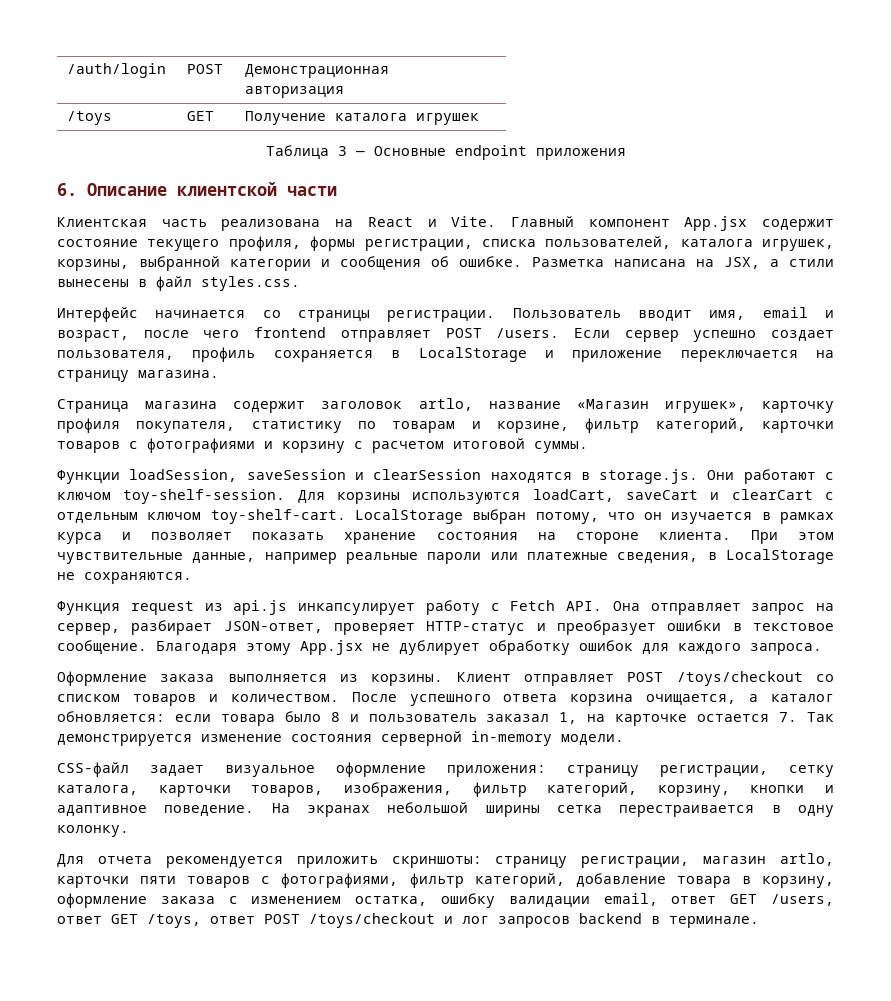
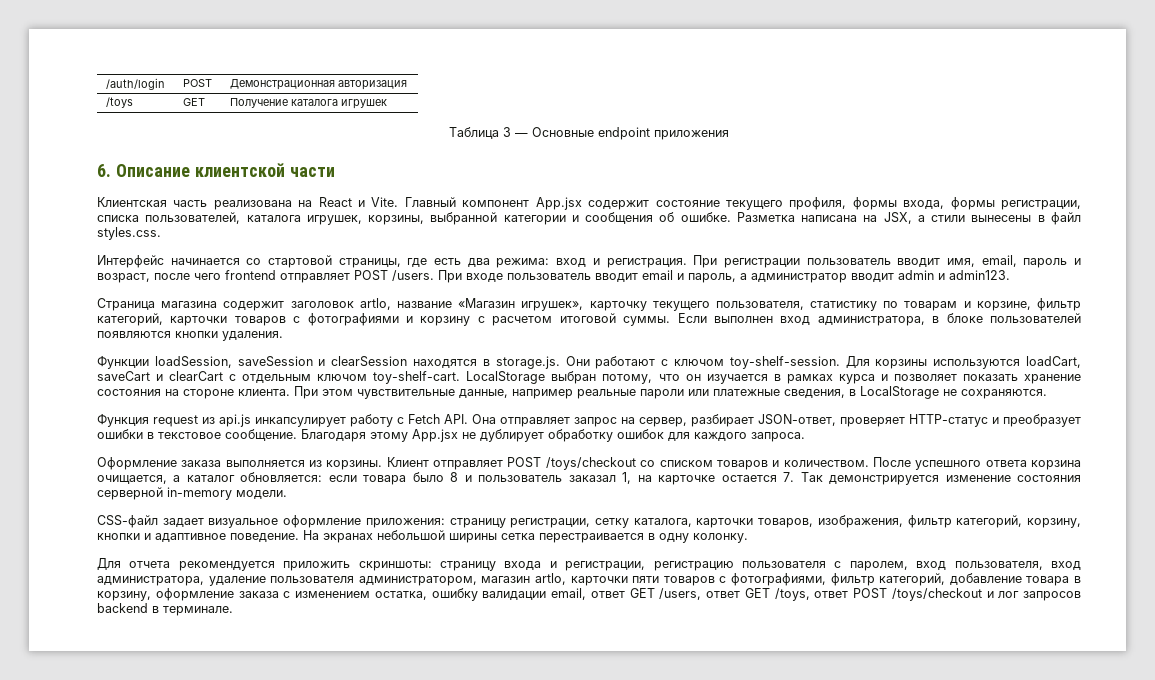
- Главный компонент App.jsx содержит состояние текущего профиля, формы регистрации, списка пользователей, каталога игрушек, корзины, выбранной категории и сообщения об ошибке.
+ Главный компонент App.jsx содержит состояние текущего профиля, формы входа, формы регистрации, списка пользователей, каталога игрушек, корзины, выбранной категории и сообщения об ошибке.
- Интерфейс начинается со страницы регистрации. Пользователь вводит имя, email и возраст, после чего frontend отправляет POST /users.
+ Интерфейс начинается со стартовой страницы, где есть два режима: вход и регистрация. При регистрации пользователь вводит имя, email, пароль и возраст, после чего frontend отправляет POST /users.
- Если сервер успешно создает пользователя, профиль сохраняется в LocalStorage и приложение переключается на страницу магазина.
+ При входе пользователь вводит email и пароль, а администратор вводит admin и admin123.
- Страница магазина содержит заголовок artlo, название «Магазин игрушек», карточку профиля покупателя, статистику по товарам и корзине, фильтр категорий, карточки товаров с фотографиями и корзину с расчетом итоговой суммы.
+ Страница магазина содержит заголовок artlo, название «Магазин игрушек», карточку текущего пользователя, статистику по товарам и корзине, фильтр категорий, карточки товаров с фотографиями и корзину с расчетом итоговой суммы. Если выполнен вход администратора, в блоке пользователей появляются кнопки удаления.
- Для отчета рекомендуется приложить скриншоты: страницу регистрации, магазин artlo, карточки пяти товаров с фотографиями, фильтр категорий, добавление товара в корзину, оформление заказа с изменением остатка, ошибку валидации email, ответ GET /users, ответ GET /toys, ответ POST /toys/checkout и лог запросов backend в терминале.
+ Для отчета рекомендуется приложить скриншоты: страницу входа и регистрации, регистрацию пользователя с паролем, вход пользователя, вход администратора, удаление пользователя администратором, магазин artlo, карточки пяти товаров с фотографиями, фильтр категорий, добавление товара в корзину, оформление заказа с изменением остатка, ошибку валидации email, ответ GET /users, ответ GET /toys, ответ POST /toys/checkout и лог запросов backend в терминале.

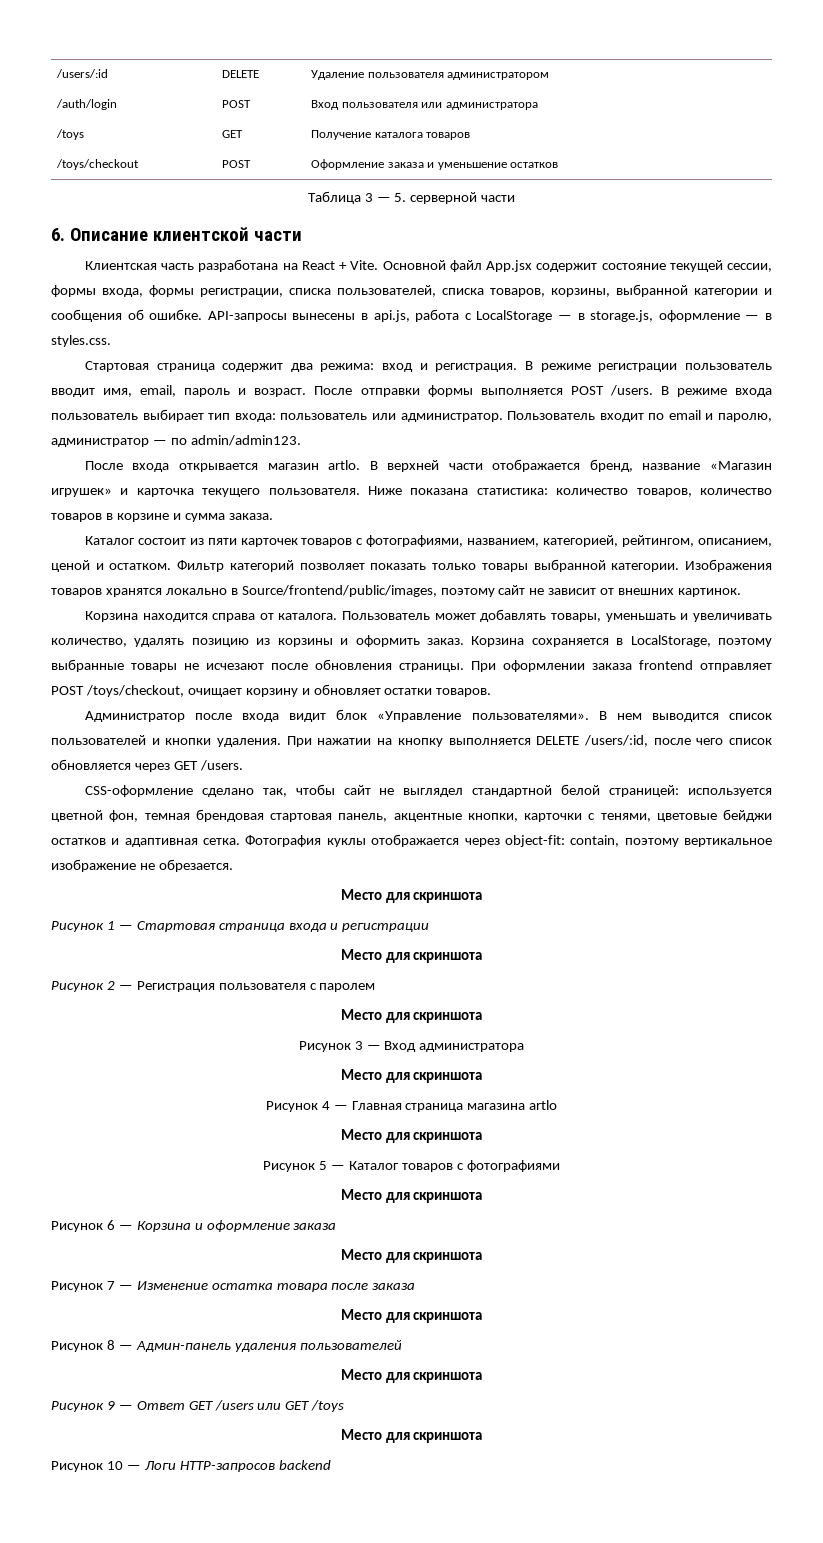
- /auth/login | POST | Демонстрационная авторизация
- /toys | GET | Получение каталога игрушек
+ /users/:id | DELETE | Удаление пользователя администратором
+ /auth/login | POST | Вход пользователя или администратора
+ /toys | GET | Получение каталога товаров
+ /toys/checkout | POST | Оформление заказа и уменьшение остатков
- Таблица 3 — Основные endpoint приложения
+ Таблица 3 — 5. серверной части
- Клиентская часть реализована на React и Vite. Главный компонент App.jsx содержит состояние текущего профиля, формы входа, формы регистрации, списка пользователей, каталога игрушек, корзины, выбранной категории и сообщения об ошибке.
+ Клиентская часть разработана на React + Vite. Основной файл App.jsx содержит состояние текущей сессии, формы входа, формы регистрации, списка пользователей, списка товаров, корзины, выбранной категории и сообщения об ошибке.
- Разметка написана на JSX, а стили вынесены в файл styles.css.
- Интерфейс начинается со стартовой страницы, где есть два режима: вход и регистрация.
+ API-запросы вынесены в api.js, работа с LocalStorage — в storage.js, оформление — в styles.css.
+ Стартовая страница содержит два режима: вход и регистрация.
- При регистрации пользователь вводит имя, email, пароль и возраст, после чего frontend отправляет POST /users. При входе пользователь вводит email и пароль, а администратор вводит admin и admin123.
- Страница магазина содержит заголовок artlo, название «Магазин игрушек», карточку текущего пользователя, статистику по товарам и корзине, фильтр категорий, карточки товаров с фотографиями и корзину с расчетом итоговой суммы. Если выполнен вход администратора, в блоке пользователей появляются кнопки удаления.
- Функции loadSession, saveSession и clearSession находятся в storage.js. Они работают с ключом toy-shelf-session. Для корзины используются loadCart, saveCart и clearCart с отдельным ключом toy-shelf-cart. LocalStorage выбран потому, что он изучается в рамках курса и позволяет показать хранение состояния на стороне клиента. При этом чувствительные данные, например реальные пароли или платежные сведения, в LocalStorage не сохраняются.
- Функция request из api.js инкапсулирует работу с Fetch API. Она отправляет запрос на сервер, разбирает JSON-ответ, проверяет HTTP-статус и преобразует ошибки в текстовое сообщение. Благодаря этому App.jsx не дублирует обработку ошибок для каждого запроса.
- Оформление заказа выполняется из корзины. Клиент отправляет POST /toys/checkout со списком товаров и количеством. После успешного ответа корзина очищается, а каталог обновляется: если товара было 8 и пользователь заказал 1, на карточке остается 7. Так демонстрируется изменение состояния серверной in-memory модели.
- CSS-файл задает визуальное оформление приложения: страницу регистрации, сетку каталога, карточки товаров, изображения, фильтр категорий, корзину, кнопки и адаптивное поведение. На экранах небольшой ширины сетка перестраивается в одну колонку.
- Для отчета рекомендуется приложить скриншоты: страницу входа и регистрации, регистрацию пользователя с паролем, вход пользователя, вход администратора, удаление пользователя администратором, магазин artlo, карточки пяти товаров с фотографиями, фильтр категорий, добавление товара в корзину, оформление заказа с изменением остатка, ошибку валидации email, ответ GET /users, ответ GET /toys, ответ POST /toys/checkout и лог запросов backend в терминале.
+ В режиме регистрации пользователь вводит имя, email, пароль и возраст. После отправки формы выполняется POST /users. В режиме входа пользователь выбирает тип входа: пользователь или администратор. Пользователь входит по email и паролю, администратор — по admin/admin123.
+ После входа открывается магазин artlo. В верхней части отображается бренд, название «Магазин игрушек» и карточка текущего пользователя. Ниже показана статистика: количество товаров, количество товаров в корзине и сумма заказа.
+ Каталог состоит из пяти карточек товаров с фотографиями, названием, категорией, рейтингом, описанием, ценой и остатком. Фильтр категорий позволяет показать только товары выбранной категории. Изображения товаров хранятся локально в Source/frontend/public/images, поэтому сайт не зависит от внешних картинок.
+ Корзина находится справа от каталога. Пользователь может добавлять товары, уменьшать и увеличивать количество, удалять позицию из корзины и оформить заказ. Корзина сохраняется в LocalStorage, поэтому выбранные товары не исчезают после обновления страницы. При оформлении заказа frontend отправляет POST /toys/checkout, очищает корзину и обновляет остатки товаров.
+ Администратор после входа видит блок «Управление пользователями». В нем выводится список пользователей и кнопки удаления. При нажатии на кнопку выполняется DELETE /users/:id, после чего список обновляется через GET /users.
+ CSS-оформление сделано так, чтобы сайт не выглядел стандартной белой страницей: используется цветной фон, темная брендовая стартовая панель, акцентные кнопки, карточки с тенями, цветовые бейджи остатков и адаптивная сетка. Фотография куклы отображается через object-fit: contain, поэтому вертикальное изображение не обрезается.
+ Место для скриншота
+ Рисунок 1 — Стартовая страница входа и регистрации
+ Место для скриншота
+ Рисунок 2 — Регистрация пользователя с паролем
+ Место для скриншота
+ Рисунок 3 — Вход администратора
+ Место для скриншота
+ Рисунок 4 — Главная страница магазина artlo
+ Место для скриншота
+ Рисунок 5 — Каталог товаров с фотографиями
+ Место для скриншота
+ Рисунок 6 — Корзина и оформление заказа
+ Место для скриншота
+ Рисунок 7 — Изменение остатка товара после заказа
+ Место для скриншота
+ Рисунок 8 — Админ-панель удаления пользователей
+ Место для скриншота
+ Рисунок 9 — Ответ GET /users или GET /toys
+ Место для скриншота
+ Рисунок 10 — Логи HTTP-запросов backend

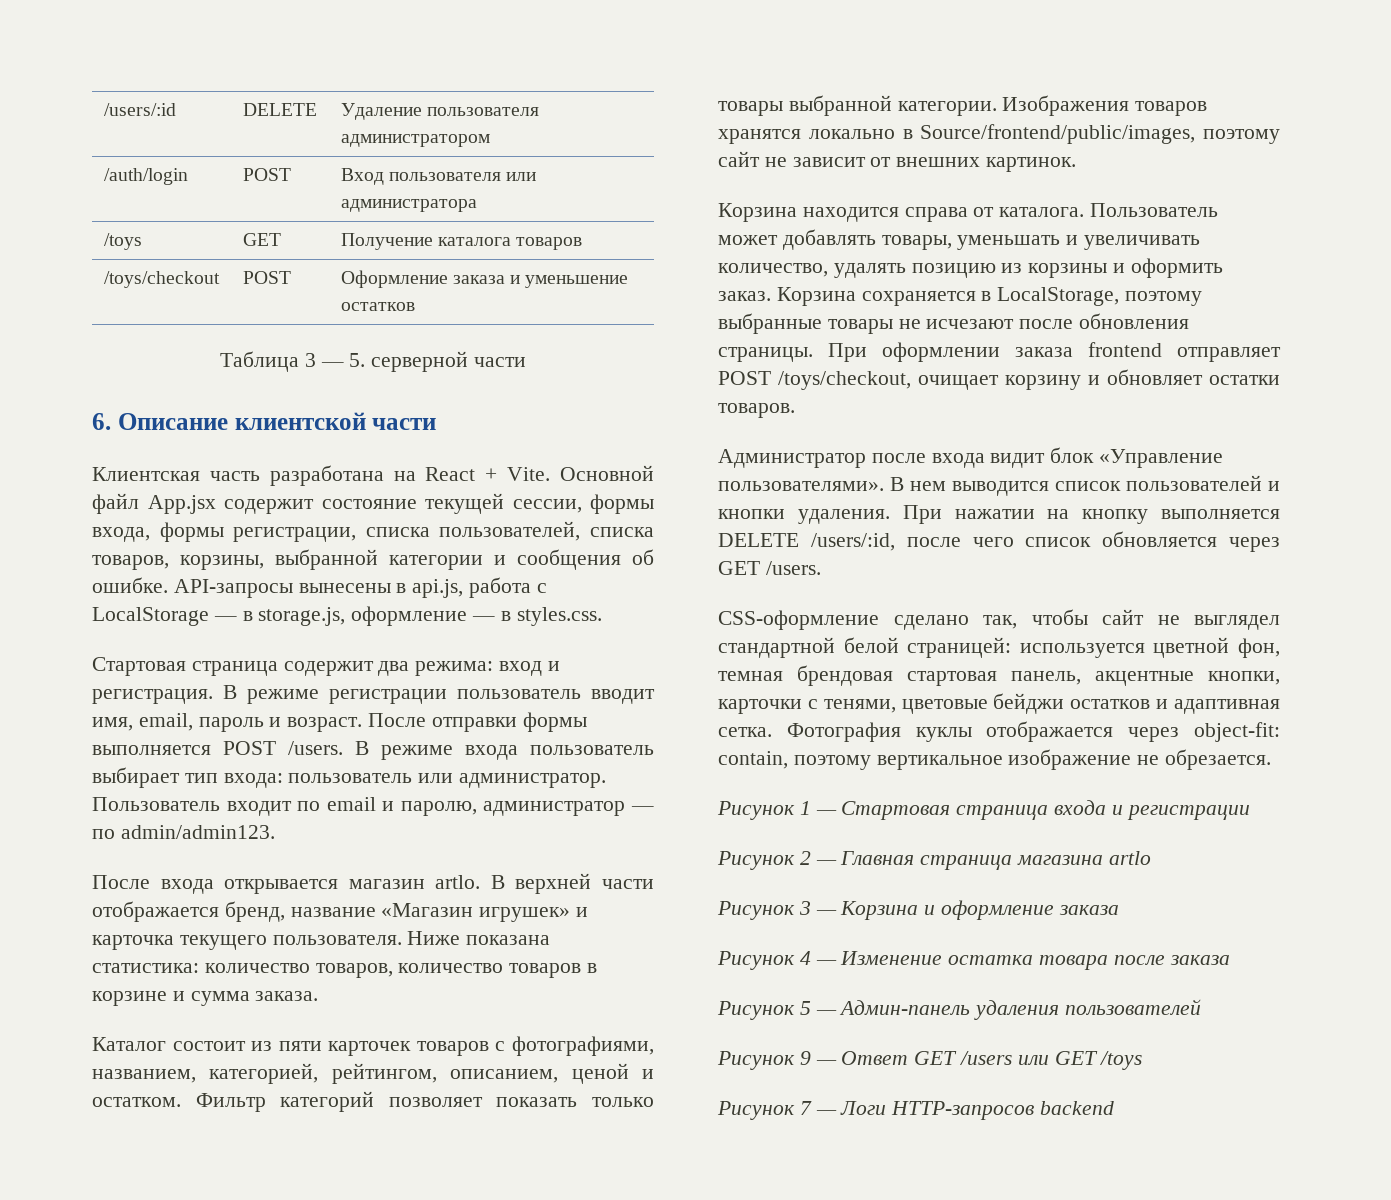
  Фотография куклы отображается через object-fit: contain, поэтому вертикальное изображение не обрезается.
- Место для скриншота
  Рисунок 1 — Стартовая страница входа и регистрации
- Место для скриншота
- Рисунок 2 — Регистрация пользователя с паролем
- Место для скриншота
- Рисунок 3 — Вход администратора
- Место для скриншота
- Рисунок 4 — Главная страница магазина artlo
- Место для скриншота
- Рисунок 5 — Каталог товаров с фотографиями
- Место для скриншота
- Рисунок 6 — Корзина и оформление заказа
- Место для скриншота
- Рисунок 7 — Изменение остатка товара после заказа
- Место для скриншота
- Рисунок 8 — Админ-панель удаления пользователей
- Место для скриншота
+ Рисунок 2 — Главная страница магазина artlo
+ Рисунок 3 — Корзина и оформление заказа
+ Рисунок 4 — Изменение остатка товара после заказа
+ Рисунок 5 — Админ-панель удаления пользователей
  Рисунок 9 — Ответ GET /users или GET /toys
- Место для скриншота
- Рисунок 10 — Логи HTTP-запросов backend
+ Рисунок 7 — Логи HTTP-запросов backend

